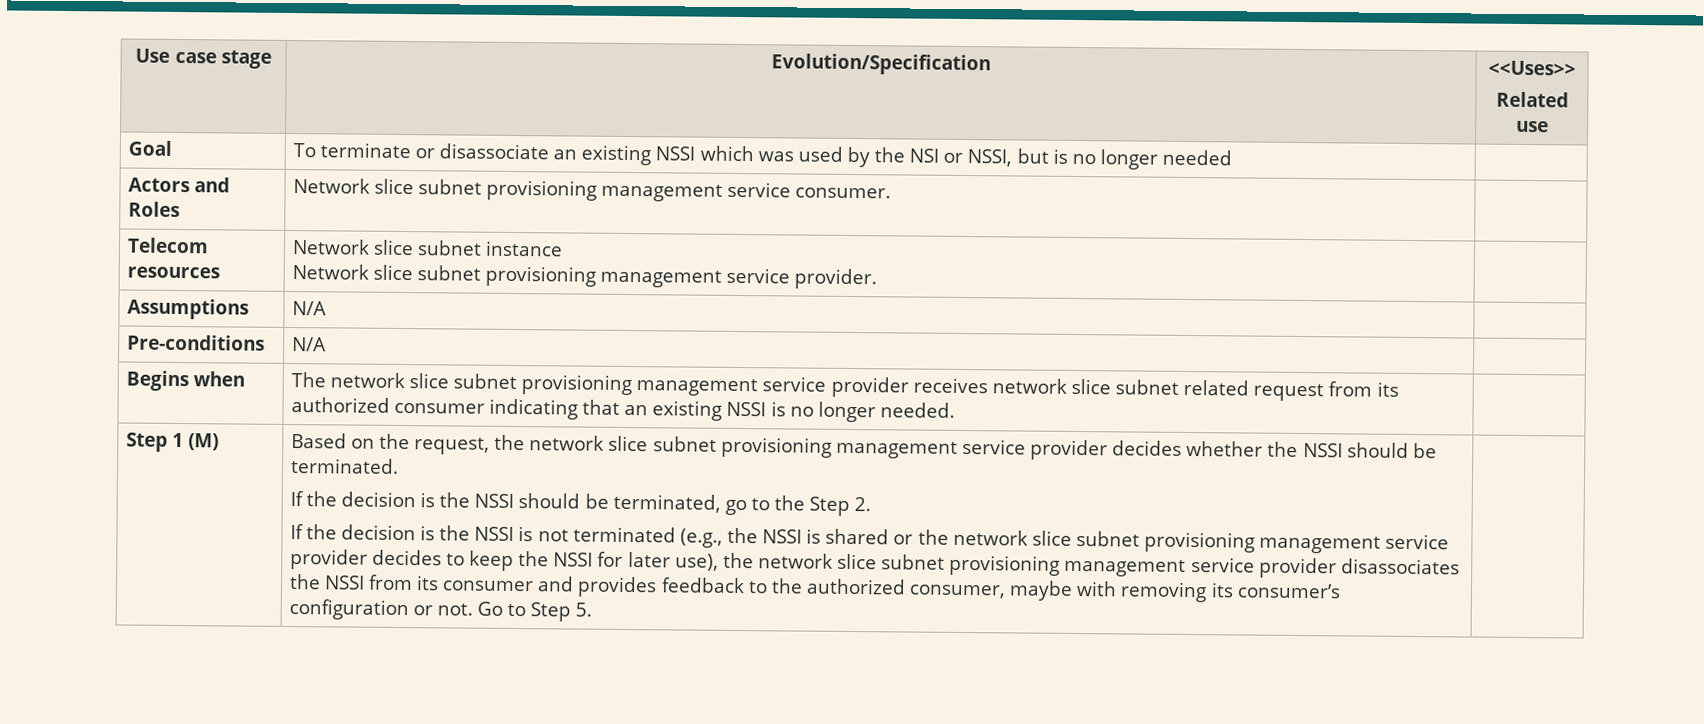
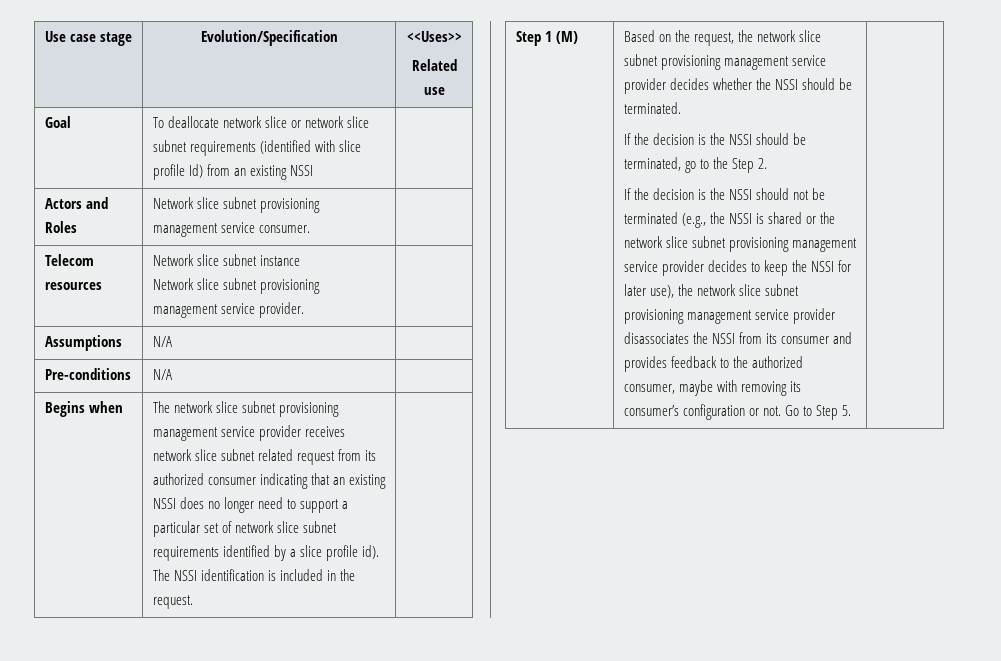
- Goal | To terminate or disassociate an existing NSSI which was used by the NSI or NSSI, but is no longer needed |
+ Goal | To deallocate network slice or network slice subnet requirements (identified with slice profile Id) from an existing NSSI |
- The network slice subnet provisioning management service provider receives network slice subnet related request from its authorized consumer indicating that an existing NSSI is no longer needed.
+ The network slice subnet provisioning management service provider receives network slice subnet related request from its authorized consumer indicating that an existing NSSI does no longer need to support a particular set of network slice subnet requirements identified by a slice profile id). The NSSI identification is included in the request.
- If the decision is the NSSI is not terminated (e.g., the NSSI is shared or the network slice subnet provisioning management service provider decides to keep the NSSI for later use), the network slice subnet provisioning management service provider disassociates the NSSI from its consumer and provides feedback to the authorized consumer, maybe with removing its consumer’s configuration or not.
+ If the decision is the NSSI should not be terminated (e.g., the NSSI is shared or the network slice subnet provisioning management service provider decides to keep the NSSI for later use), the network slice subnet provisioning management service provider disassociates the NSSI from its consumer and provides feedback to the authorized consumer, maybe with removing its consumer’s configuration or not.

